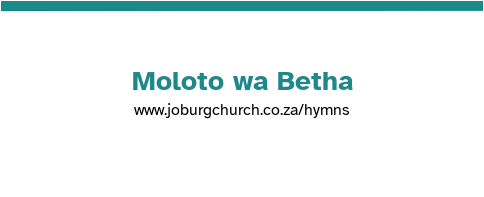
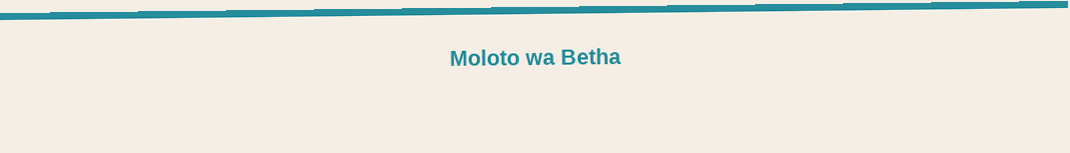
- www.joburgchurch.co.za/hymns

